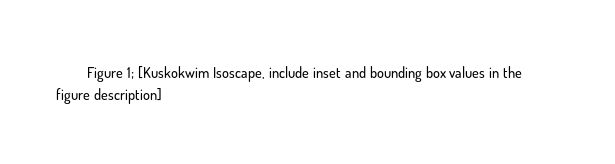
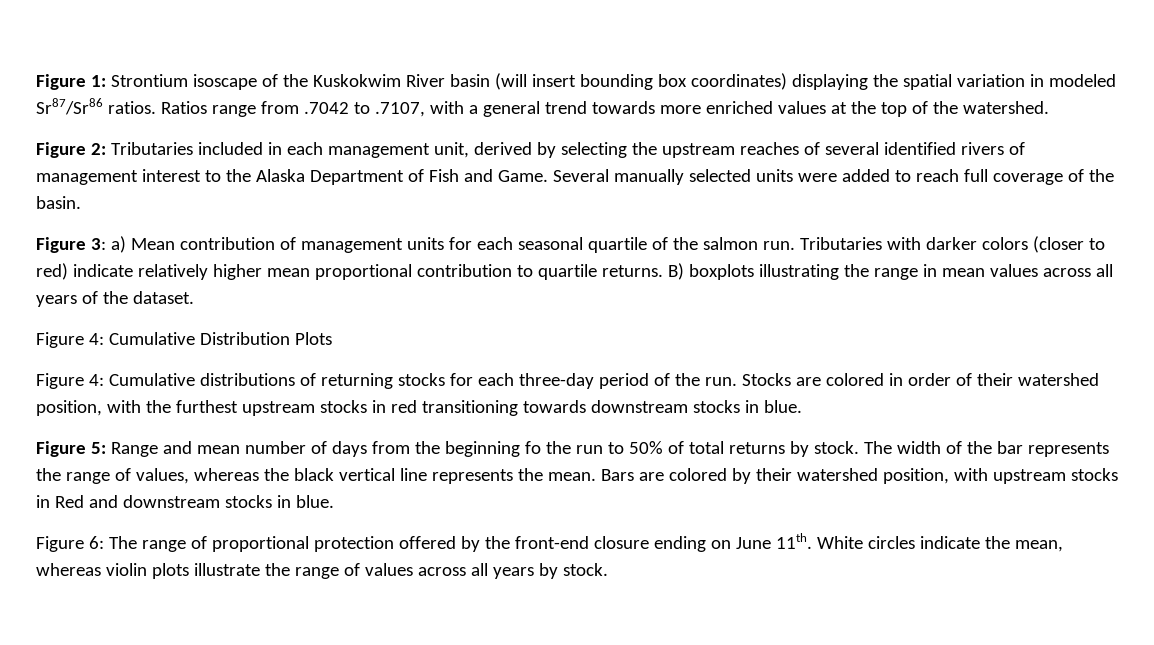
- Figure 1; [Kuskokwim Isoscape, include inset and bounding box values in the figure description]
+ Figure 1: Strontium isoscape of the Kuskokwim River basin (will insert bounding box coordinates) displaying the spatial variation in modeled Sr87/Sr86 ratios. Ratios range from .7042 to .7107, with a general trend towards more enriched values at the top of the watershed.
+ Figure 2: Tributaries included in each management unit, derived by selecting the upstream reaches of several identified rivers of management interest to the Alaska Department of Fish and Game. Several manually selected units were added to reach full coverage of the basin.
+ Figure 3: a) Mean contribution of management units for each seasonal quartile of the salmon run. Tributaries with darker colors (closer to red) indicate relatively higher mean proportional contribution to quartile returns. B) boxplots illustrating the range in mean values across all years of the dataset.
+ Figure 4: Cumulative Distribution Plots
+ Figure 4: Cumulative distributions of returning stocks for each three-day period of the run. Stocks are colored in order of their watershed position, with the furthest upstream stocks in red transitioning towards downstream stocks in blue.
+ Figure 5: Range and mean number of days from the beginning fo the run to 50% of total returns by stock. The width of the bar represents the range of values, whereas the black vertical line represents the mean. Bars are colored by their watershed position, with upstream stocks in Red and downstream stocks in blue.
+ Figure 6: The range of proportional protection offered by the front-end closure ending on June 11th. White circles indicate the mean, whereas violin plots illustrate the range of values across all years by stock.

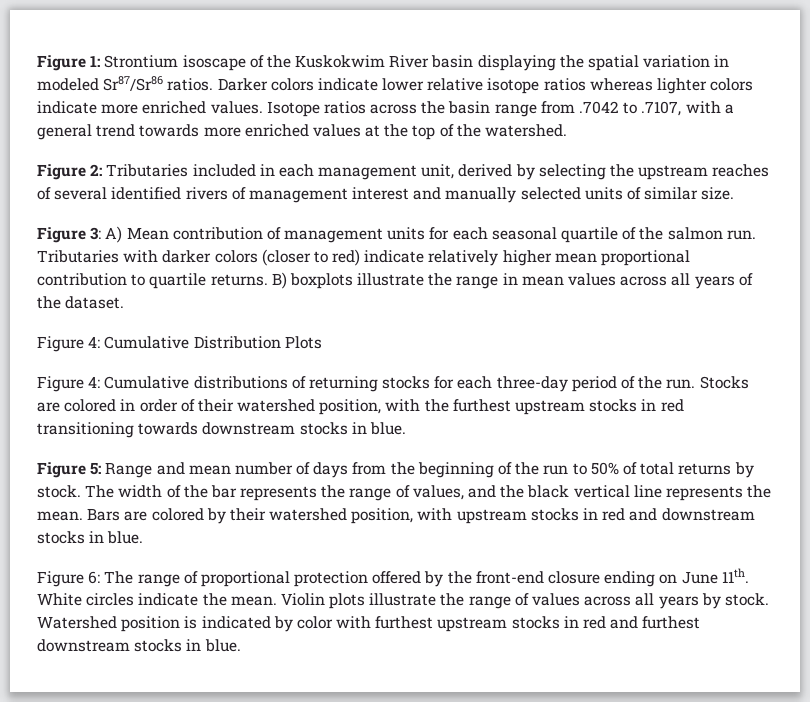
- Figure 1: Strontium isoscape of the Kuskokwim River basin (will insert bounding box coordinates) displaying the spatial variation in modeled Sr87/Sr86 ratios.
+ Figure 1: Strontium isoscape of the Kuskokwim River basin displaying the spatial variation in modeled Sr87/Sr86 ratios.
- Ratios range from .7042 to .7107, with a general trend towards more enriched values at the top of the watershed.
+ Darker colors indicate lower relative isotope ratios whereas lighter colors indicate more enriched values. Isotope ratios across the basin range from .7042 to .7107, with a general trend towards more enriched values at the top of the watershed.
- Figure 2: Tributaries included in each management unit, derived by selecting the upstream reaches of several identified rivers of management interest to the Alaska Department of Fish and Game. Several manually selected units were added to reach full coverage of the basin.
+ Figure 2: Tributaries included in each management unit, derived by selecting the upstream reaches of several identified rivers of management interest and manually selected units of similar size.
- Figure 3: a) Mean contribution of management units for each seasonal quartile of the salmon run.
+ Figure 3: A) Mean contribution of management units for each seasonal quartile of the salmon run.
- B) boxplots illustrating the range in mean values across all years of the dataset.
+ B) boxplots illustrate the range in mean values across all years of the dataset.
- Figure 5: Range and mean number of days from the beginning fo the run to 50% of total returns by stock.
+ Figure 5: Range and mean number of days from the beginning of the run to 50% of total returns by stock.
- The width of the bar represents the range of values, whereas the black vertical line represents the mean.
+ The width of the bar represents the range of values, and the black vertical line represents the mean.
- Bars are colored by their watershed position, with upstream stocks in Red and downstream stocks in blue.
+ Bars are colored by their watershed position, with upstream stocks in red and downstream stocks in blue.
- White circles indicate the mean, whereas violin plots illustrate the range of values across all years by stock.
+ White circles indicate the mean. Violin plots illustrate the range of values across all years by stock.
+ Watershed position is indicated by color with furthest upstream stocks in red and furthest downstream stocks in blue.

